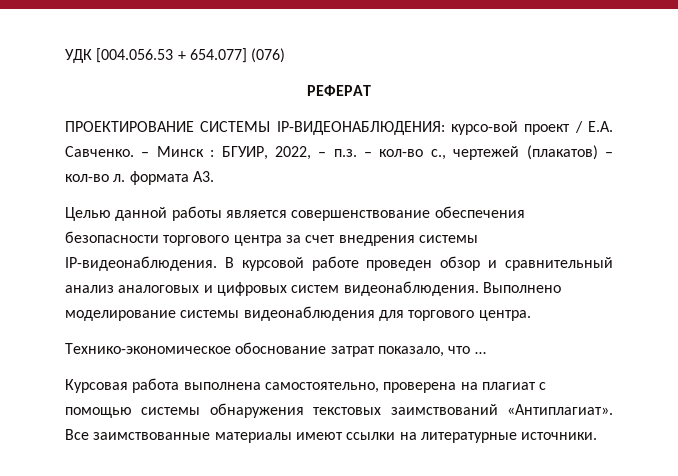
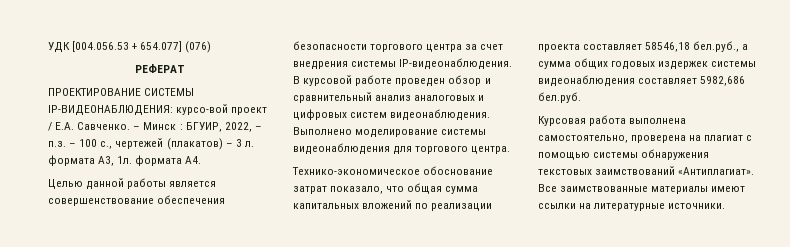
- – Минск : БГУИР, 2022, – п.з. – кол-во с., чертежей (плакатов) – кол-во л. формата А3.
+ – Минск : БГУИР, 2022, – п.з. – 100 с., чертежей (плакатов) – 3 л. формата А3, 1л. формата А4.
- Технико-экономическое обоснование затрат показало, что …
+ Технико-экономическое обоснование затрат показало, что общая сумма капитальных вложений по реализации проекта составляет 58546,18 бел.руб., а сумма общих годовых издержек системы видеонаблюдения составляет 5982,686 бел.руб.

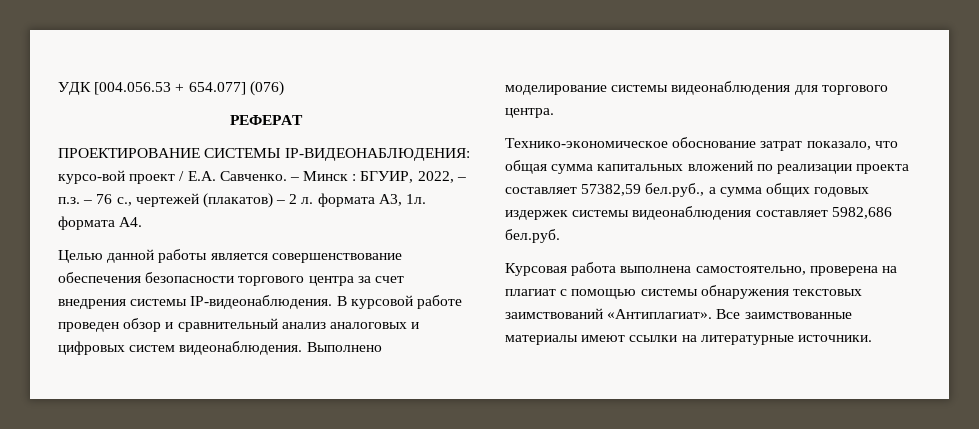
- – Минск : БГУИР, 2022, – п.з. – 100 с., чертежей (плакатов) – 3 л. формата А3, 1л. формата А4.
+ – Минск : БГУИР, 2022, – п.з. – 76 с., чертежей (плакатов) – 2 л. формата А3, 1л. формата А4.
- Технико-экономическое обоснование затрат показало, что общая сумма капитальных вложений по реализации проекта составляет 58546,18 бел.руб., а сумма общих годовых издержек системы видеонаблюдения составляет 5982,686 бел.руб.
+ Технико-экономическое обоснование затрат показало, что общая сумма капитальных вложений по реализации проекта составляет 57382,59 бел.руб., а сумма общих годовых издержек системы видеонаблюдения составляет 5982,686 бел.руб.

